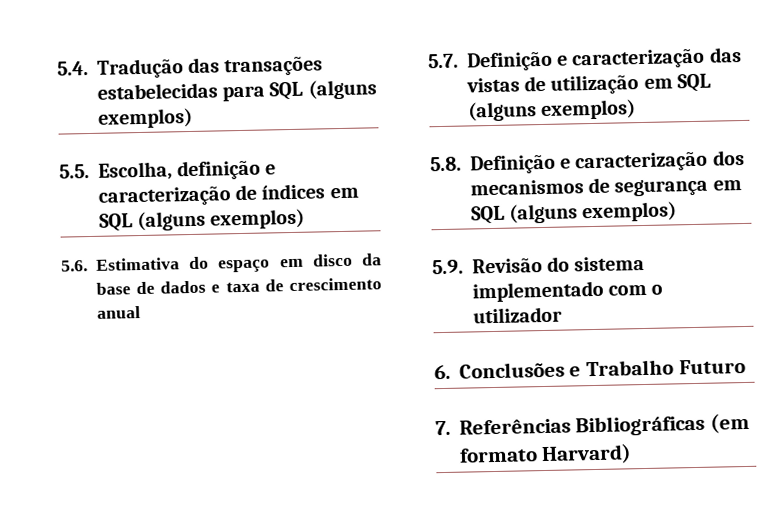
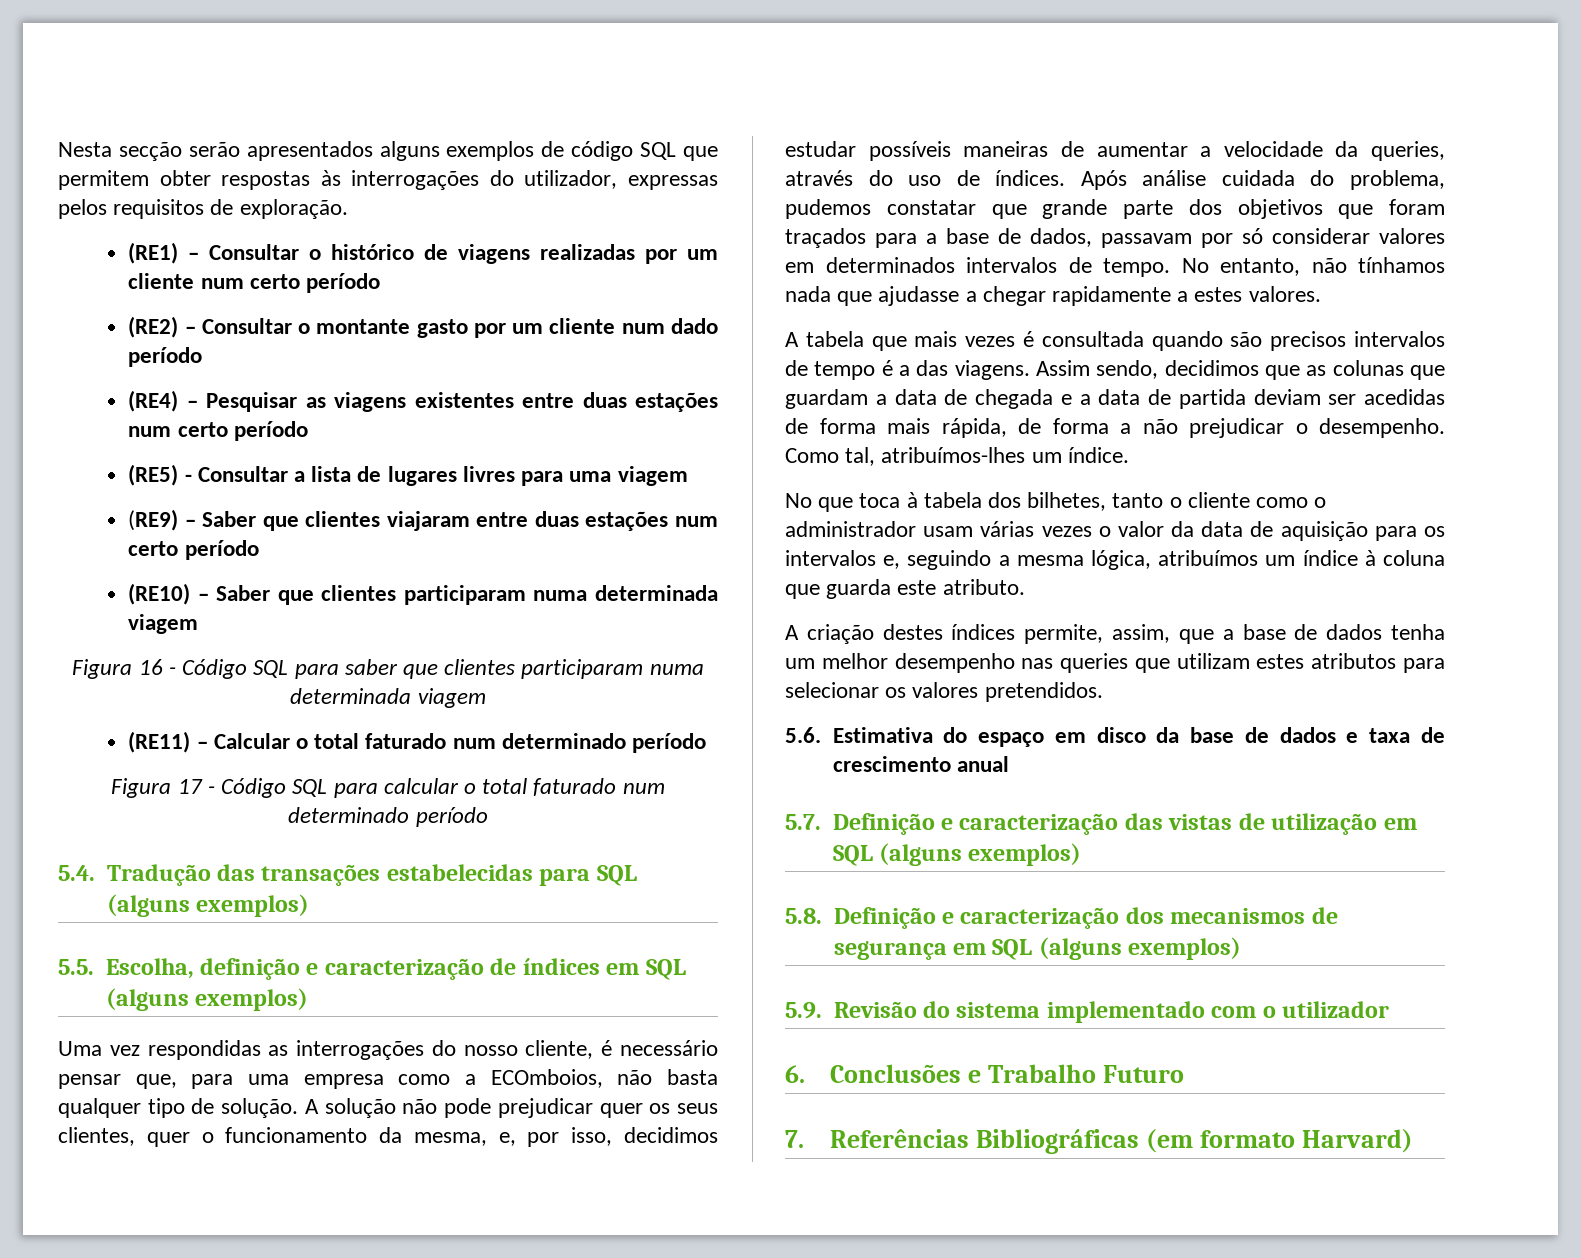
+ Nesta secção serão apresentados alguns exemplos de código SQL que permitem obter respostas às interrogações do utilizador, expressas pelos requisitos de exploração.
+ (RE1) – Consultar o histórico de viagens realizadas por um cliente num certo período
+ (RE2) – Consultar o montante gasto por um cliente num dado período
+ (RE4) – Pesquisar as viagens existentes entre duas estações num certo período
+ (RE5) - Consultar a lista de lugares livres para uma viagem
+ (RE9) – Saber que clientes viajaram entre duas estações num certo período
+ (RE10) – Saber que clientes participaram numa determinada viagem
+ Figura 16 - Código SQL para saber que clientes participaram numa determinada viagem
+ (RE11) – Calcular o total faturado num determinado período
+ Figura 17 - Código SQL para calcular o total faturado num determinado período
+ Uma vez respondidas as interrogações do nosso cliente, é necessário pensar que, para uma empresa como a ECOmboios, não basta qualquer tipo de solução. A solução não pode prejudicar quer os seus clientes, quer o funcionamento da mesma, e, por isso, decidimos estudar possíveis maneiras de aumentar a velocidade da queries, através do uso de índices. Após análise cuidada do problema, pudemos constatar que grande parte dos objetivos que foram traçados para a base de dados, passavam por só considerar valores em determinados intervalos de tempo. No entanto, não tínhamos nada que ajudasse a chegar rapidamente a estes valores.
+ A tabela que mais vezes é consultada quando são precisos intervalos de tempo é a das viagens. Assim sendo, decidimos que as colunas que guardam a data de chegada e a data de partida deviam ser acedidas de forma mais rápida, de forma a não prejudicar o desempenho. Como tal, atribuímos-lhes um índice.
+ No que toca à tabela dos bilhetes, tanto o cliente como o administrador usam várias vezes o valor da data de aquisição para os intervalos e, seguindo a mesma lógica, atribuímos um índice à coluna que guarda este atributo.
+ A criação destes índices permite, assim, que a base de dados tenha um melhor desempenho nas queries que utilizam estes atributos para selecionar os valores pretendidos.

